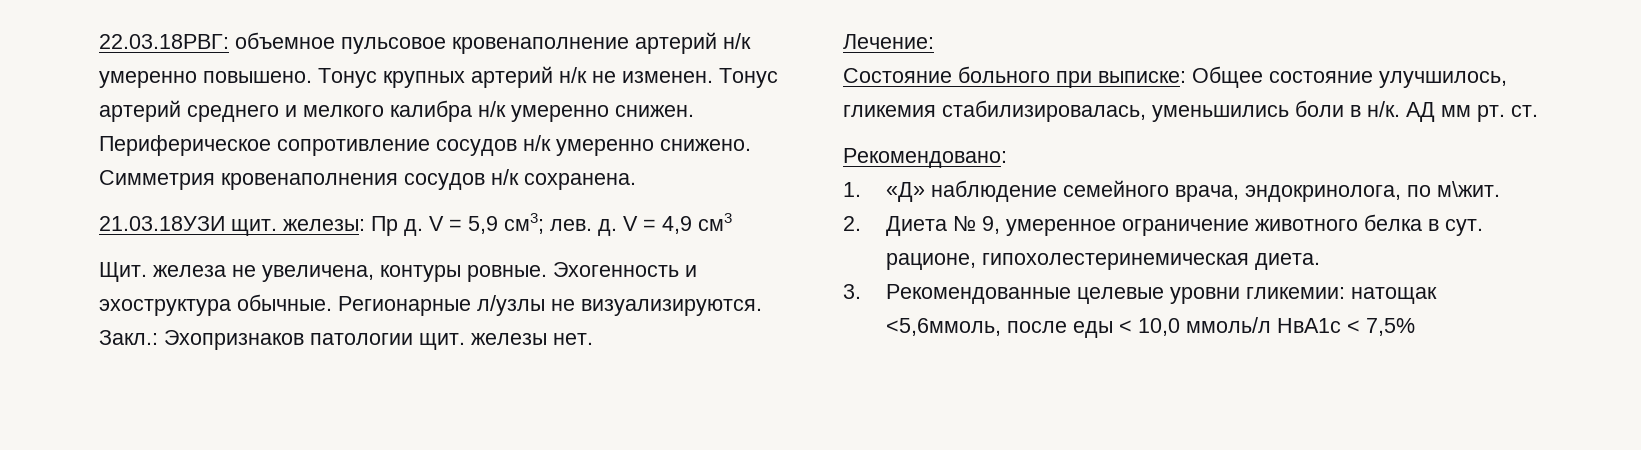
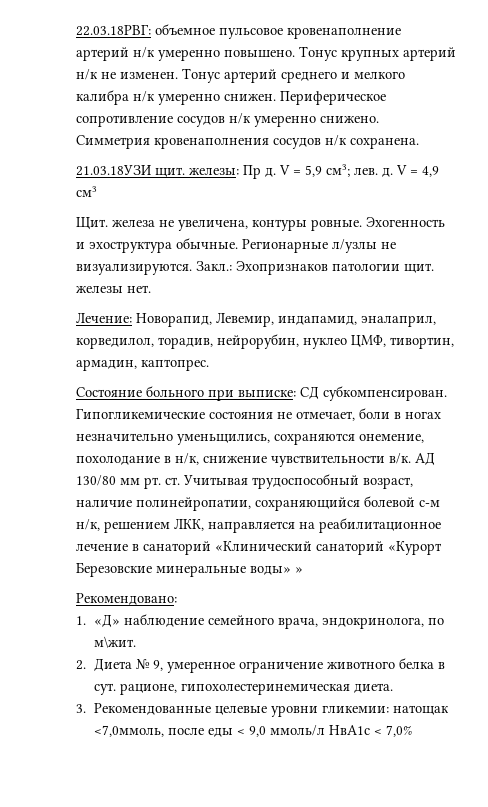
- Лечение:
- Состояние больного при выписке: Общее состояние улучшилось, гликемия стабилизировалась, уменьшились боли в н/к. АД мм рт. ст.
+ Лечение: Новорапид, Левемир, индапамид, эналаприл, корведилол, торадив, нейрорубин, нуклео ЦМФ, тивортин, армадин, каптопрес.
+ Состояние больного при выписке: СД субкомпенсирован. Гипогликемические состояния не отмечает, боли в ногах незначительно уменьщились, сохраняются онемение, похолодание в н/к, снижение чувствительности в/к. АД 130/80 мм рт. ст. Учитывая трудоспособный возраст, наличие полинейропатии, сохраняющийся болевой с-м н/к, решением ЛКК, направляется на реабилитационное лечение в санаторий «Клинический санаторий «Курорт Березовские минеральные воды» »
- 3. Рекомендованные целевые уровни гликемии: натощак <5,6ммоль, после еды < 10,0 ммоль/л НвА1с < 7,5%
+ 3. Рекомендованные целевые уровни гликемии: натощак <7,0ммоль, после еды < 9,0 ммоль/л НвА1с < 7,0%

